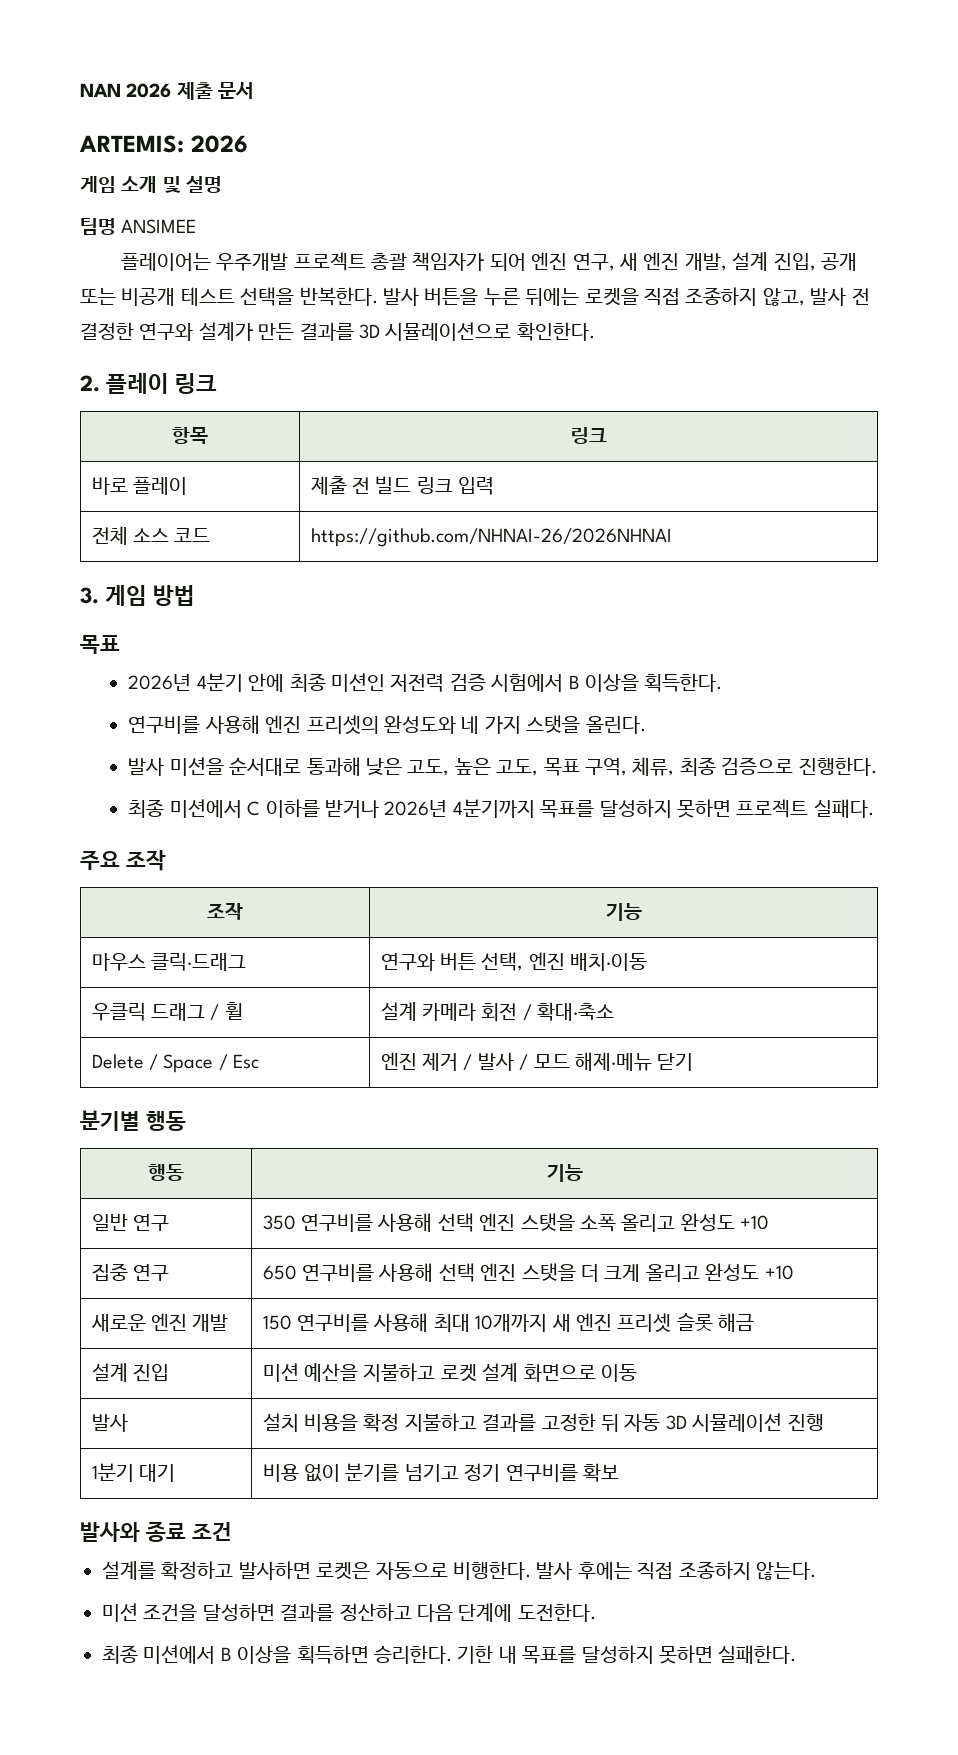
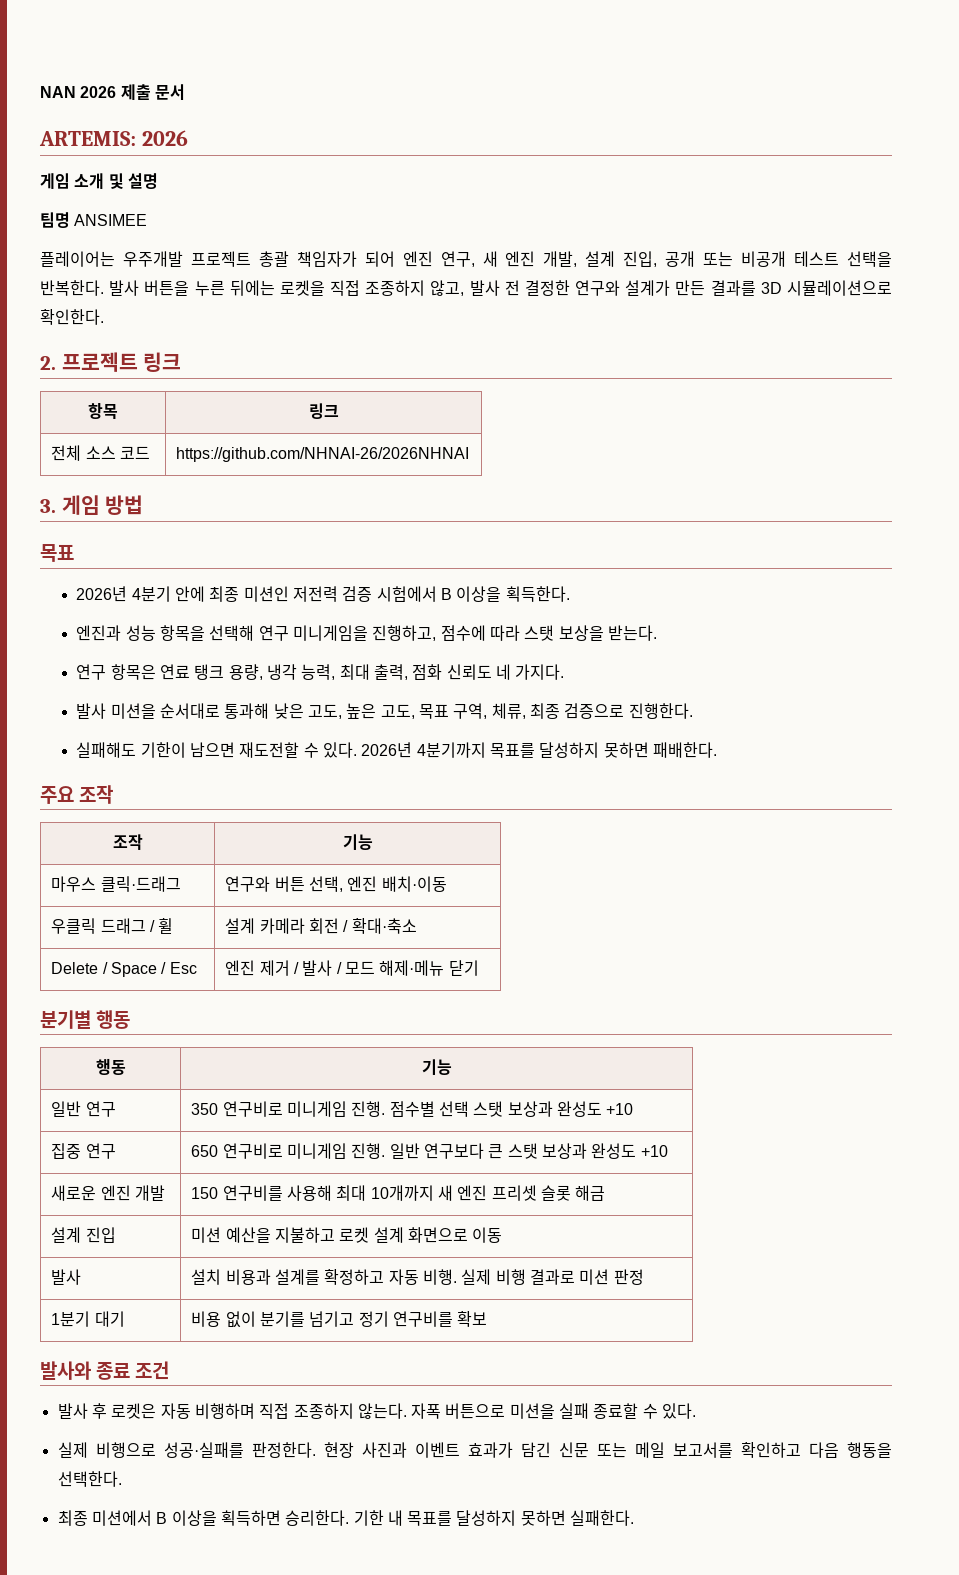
- 2. 플레이 링크
+ 2. 프로젝트 링크
- 바로 플레이 | 제출 전 빌드 링크 입력
- 연구비를 사용해 엔진 프리셋의 완성도와 네 가지 스탯을 올린다.
+ 엔진과 성능 항목을 선택해 연구 미니게임을 진행하고, 점수에 따라 스탯 보상을 받는다.
+ 연구 항목은 연료 탱크 용량, 냉각 능력, 최대 출력, 점화 신뢰도 네 가지다.
- 최종 미션에서 C 이하를 받거나 2026년 4분기까지 목표를 달성하지 못하면 프로젝트 실패다.
+ 실패해도 기한이 남으면 재도전할 수 있다. 2026년 4분기까지 목표를 달성하지 못하면 패배한다.
- 일반 연구 | 350 연구비를 사용해 선택 엔진 스탯을 소폭 올리고 완성도 +10
+ 일반 연구 | 350 연구비로 미니게임 진행. 점수별 선택 스탯 보상과 완성도 +10
- 집중 연구 | 650 연구비를 사용해 선택 엔진 스탯을 더 크게 올리고 완성도 +10
+ 집중 연구 | 650 연구비로 미니게임 진행. 일반 연구보다 큰 스탯 보상과 완성도 +10
- 발사 | 설치 비용을 확정 지불하고 결과를 고정한 뒤 자동 3D 시뮬레이션 진행
+ 발사 | 설치 비용과 설계를 확정하고 자동 비행. 실제 비행 결과로 미션 판정
- 설계를 확정하고 발사하면 로켓은 자동으로 비행한다. 발사 후에는 직접 조종하지 않는다.
- 미션 조건을 달성하면 결과를 정산하고 다음 단계에 도전한다.
+ 발사 후 로켓은 자동 비행하며 직접 조종하지 않는다. 자폭 버튼으로 미션을 실패 종료할 수 있다.
+ 실제 비행으로 성공·실패를 판정한다. 현장 사진과 이벤트 효과가 담긴 신문 또는 메일 보고서를 확인하고 다음 행동을 선택한다.

